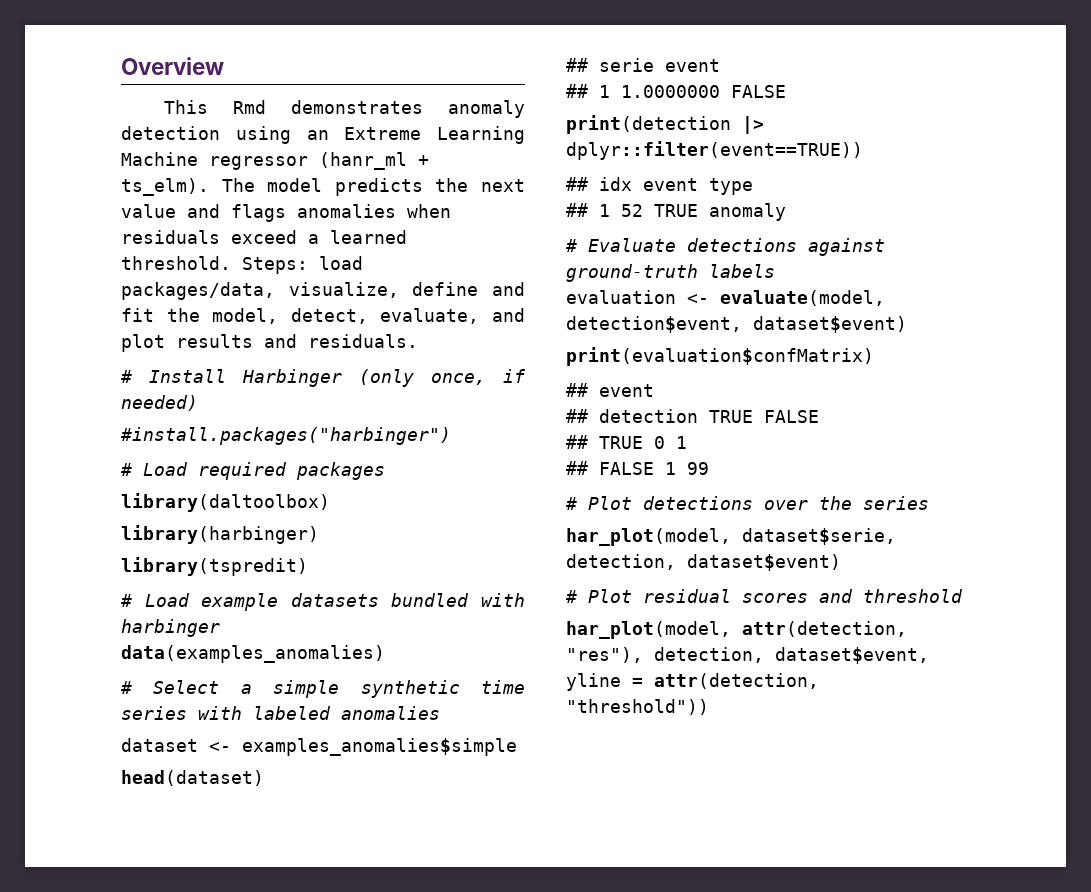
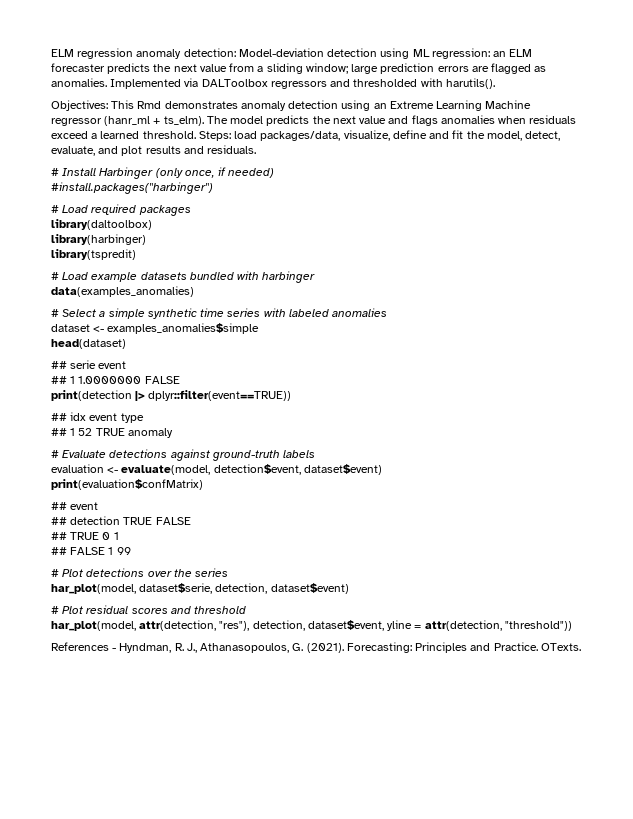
- Overview
- This Rmd demonstrates anomaly detection using an Extreme Learning Machine regressor (hanr_ml + ts_elm).
+ ELM regression anomaly detection: Model-deviation detection using ML regression: an ELM forecaster predicts the next value from a sliding window; large prediction errors are flagged as anomalies. Implemented via DALToolbox regressors and thresholded with harutils().
+ Objectives: This Rmd demonstrates anomaly detection using an Extreme Learning Machine regressor (hanr_ml + ts_elm).
+ References - Hyndman, R. J., Athanasopoulos, G. (2021). Forecasting: Principles and Practice. OTexts.

